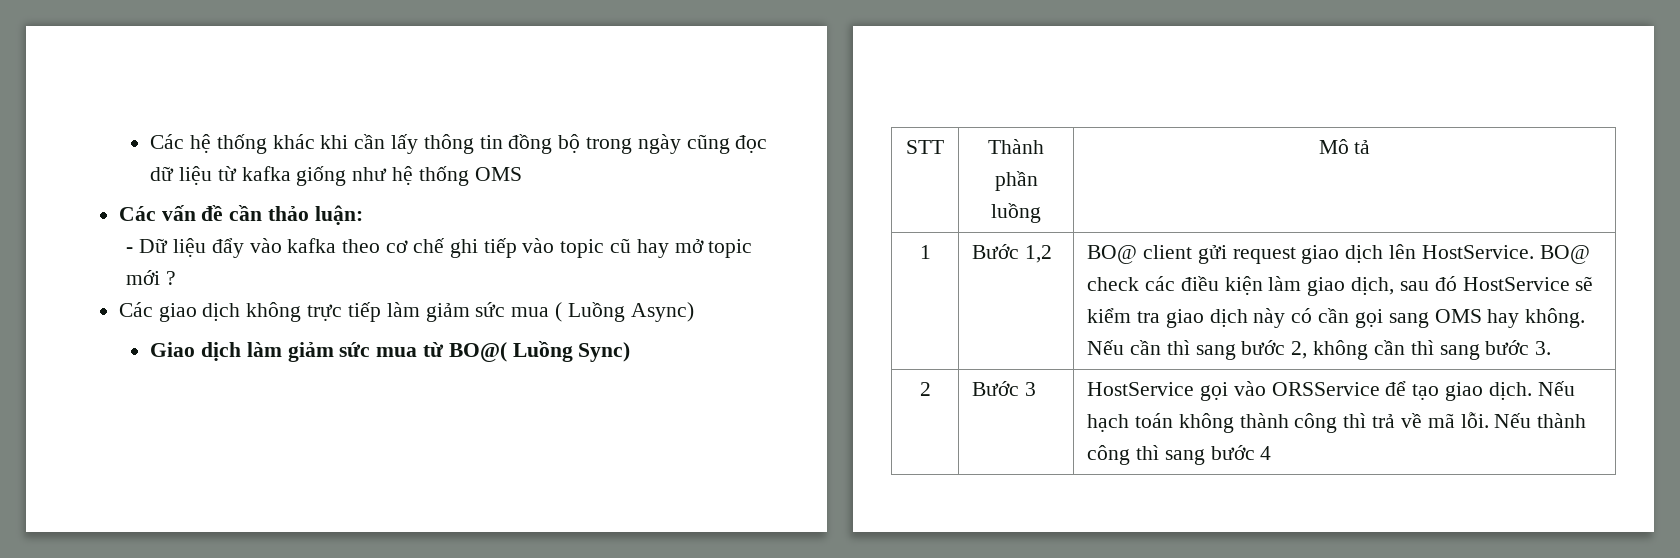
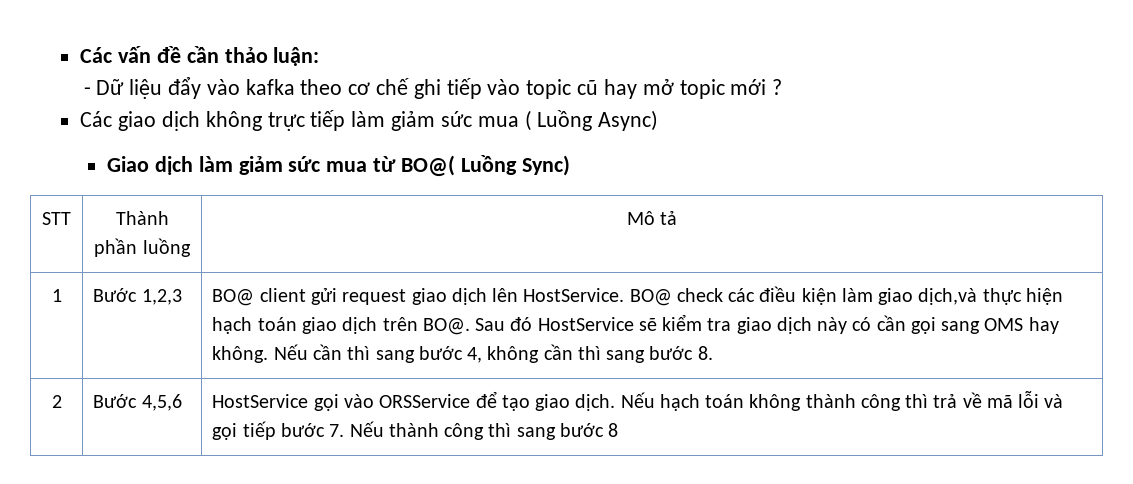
- Các hệ thống khác khi cần lấy thông tin đồng bộ trong ngày cũng đọc dữ liệu từ kafka giống như hệ thống OMS
- Bước 1,2
+ Bước 1,2,3
- BO@ check các điều kiện làm giao dịch, sau đó HostService sẽ kiểm tra giao dịch này có cần gọi sang OMS hay không.
+ BO@ check các điều kiện làm giao dịch,và thực hiện hạch toán giao dịch trên BO@. Sau đó HostService sẽ kiểm tra giao dịch này có cần gọi sang OMS hay không.
- Nếu cần thì sang bước 2, không cần thì sang bước 3.
+ Nếu cần thì sang bước 4, không cần thì sang bước 8.
- 2 | Bước 3 | HostService gọi vào ORSService để tạo giao dịch. Nếu hạch toán không thành công thì trả về mã lỗi. Nếu thành công thì sang bước 4
+ 2 | Bước 4,5,6 | HostService gọi vào ORSService để tạo giao dịch. Nếu hạch toán không thành công thì trả về mã lỗi và gọi tiếp bước 7. Nếu thành công thì sang bước 8

